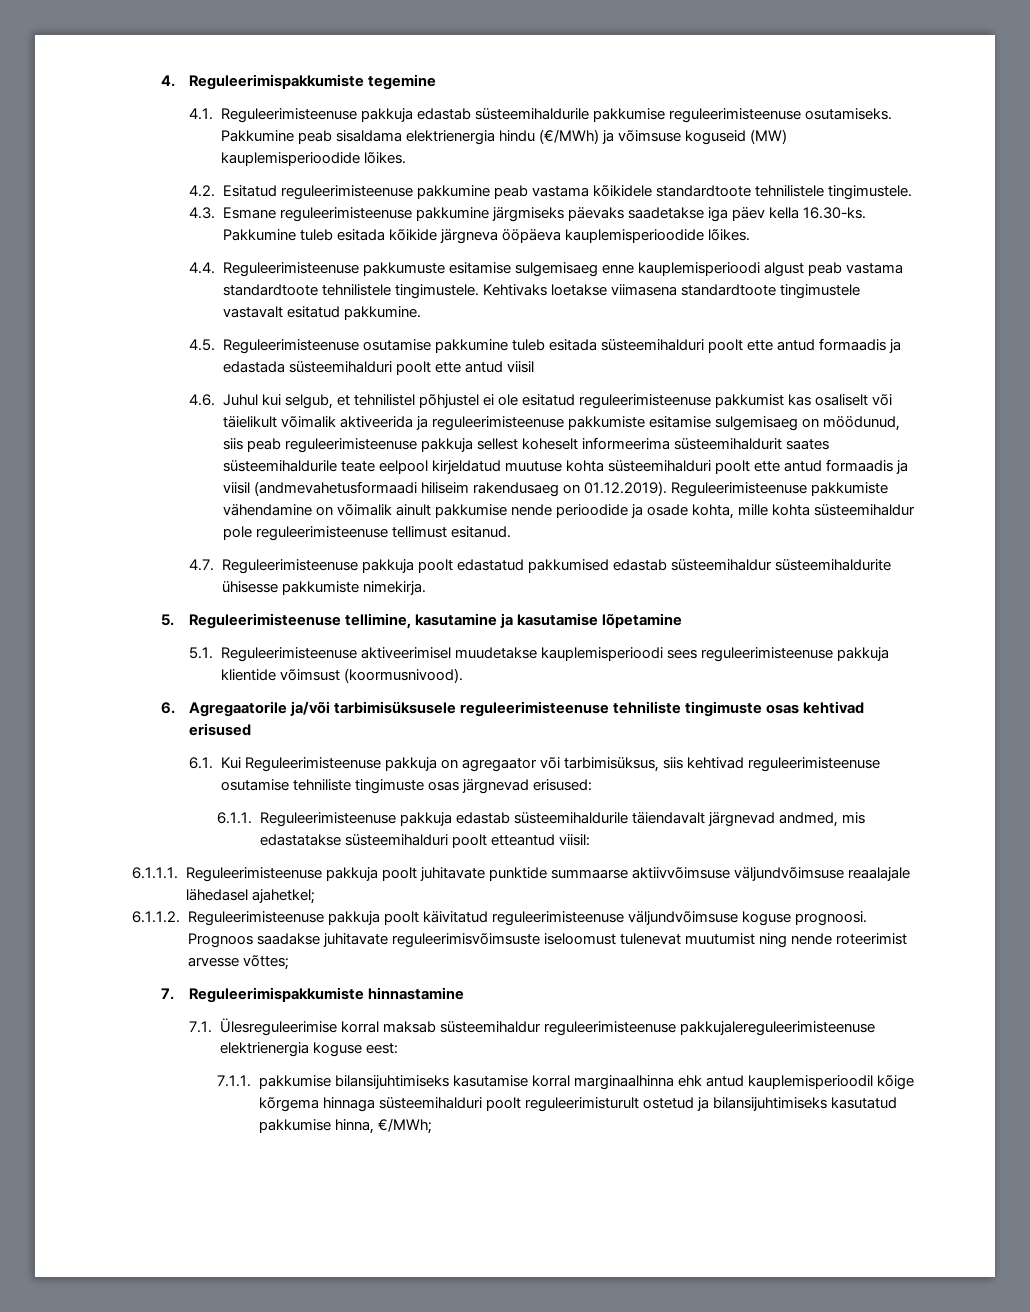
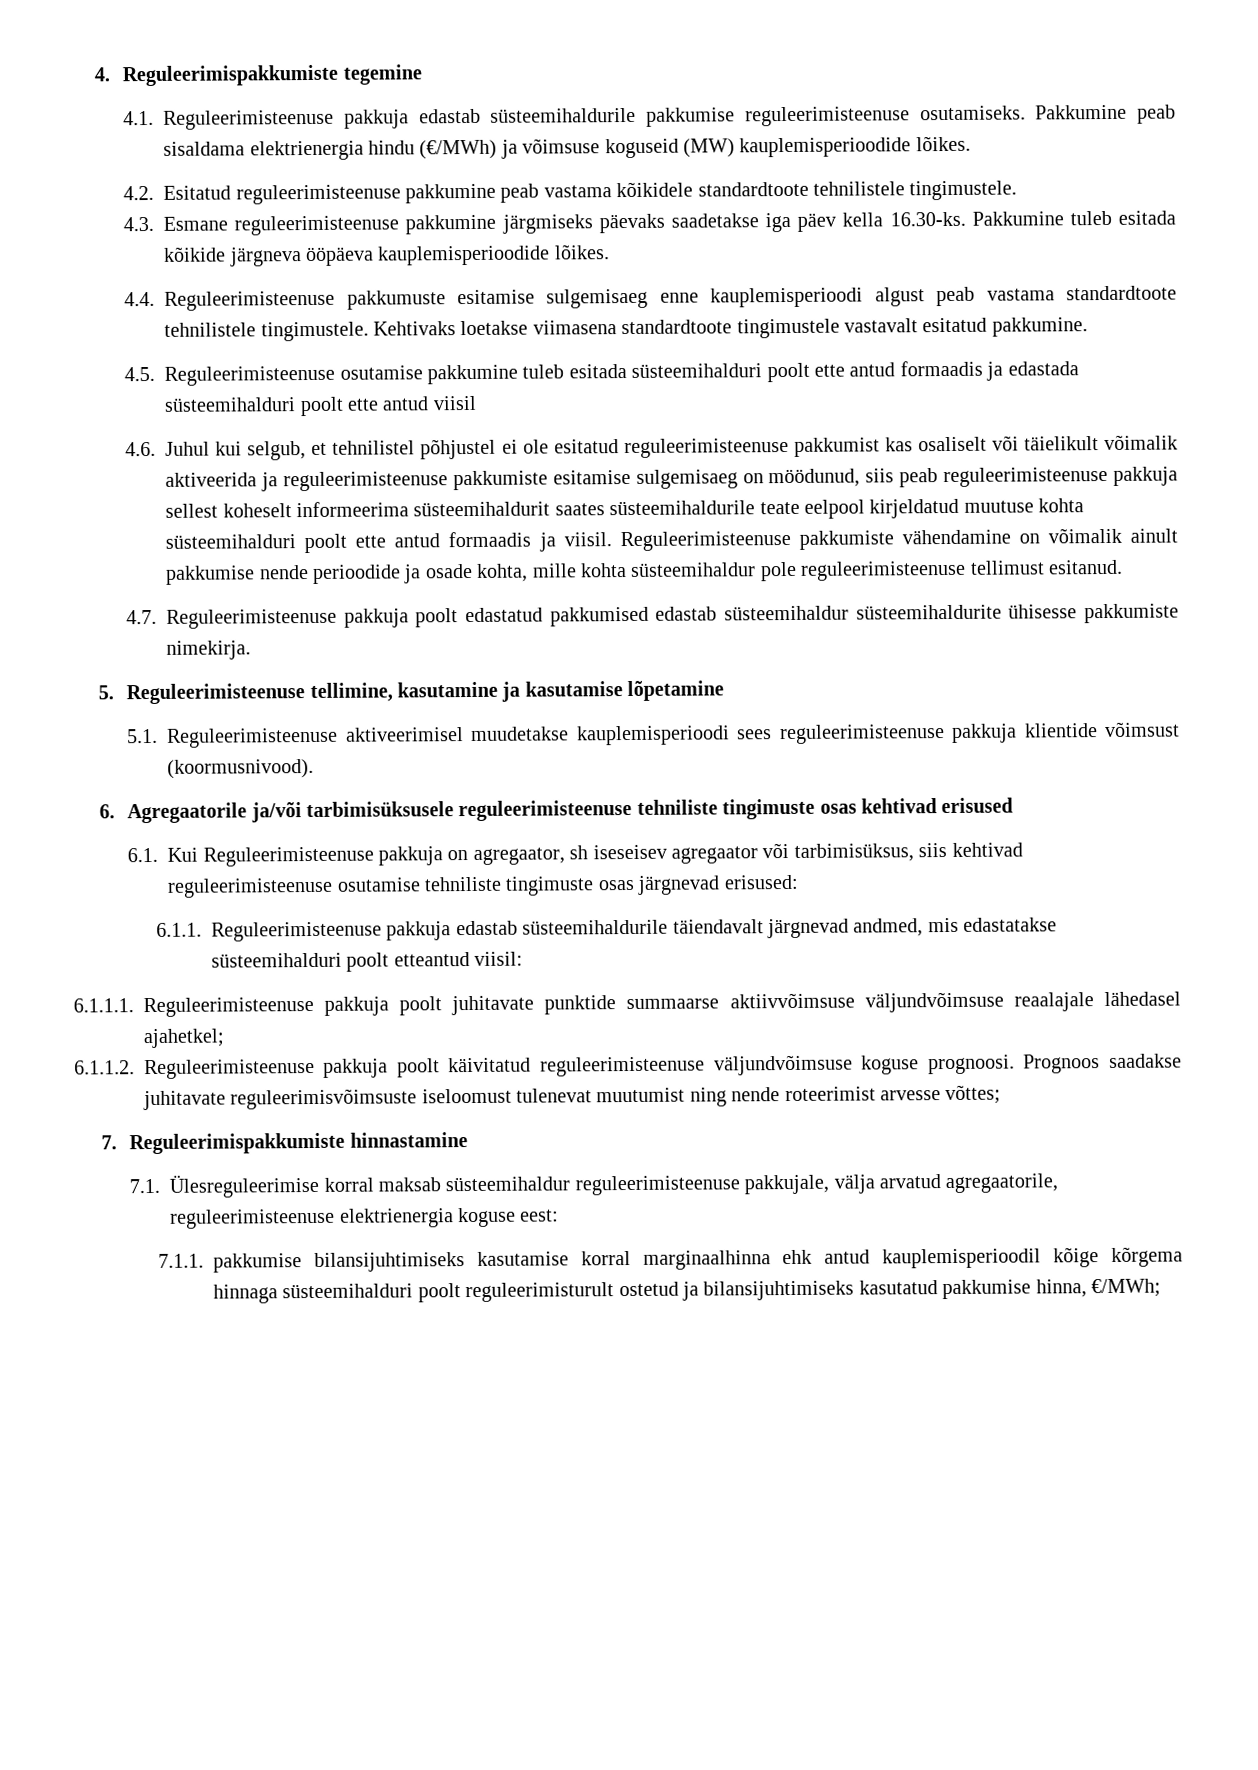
- 4.6. Juhul kui selgub, et tehnilistel põhjustel ei ole esitatud reguleerimisteenuse pakkumist kas osaliselt või täielikult võimalik aktiveerida ja reguleerimisteenuse pakkumiste esitamise sulgemisaeg on möödunud, siis peab reguleerimisteenuse pakkuja sellest koheselt informeerima süsteemihaldurit saates süsteemihaldurile teate eelpool kirjeldatud muutuse kohta süsteemihalduri poolt ette antud formaadis ja viisil (andmevahetusformaadi hiliseim rakendusaeg on 01.12.2019). Reguleerimisteenuse pakkumiste vähendamine on võimalik ainult pakkumise nende perioodide ja osade kohta, mille kohta süsteemihaldur pole reguleerimisteenuse tellimust esitanud.
+ 4.6. Juhul kui selgub, et tehnilistel põhjustel ei ole esitatud reguleerimisteenuse pakkumist kas osaliselt või täielikult võimalik aktiveerida ja reguleerimisteenuse pakkumiste esitamise sulgemisaeg on möödunud, siis peab reguleerimisteenuse pakkuja sellest koheselt informeerima süsteemihaldurit saates süsteemihaldurile teate eelpool kirjeldatud muutuse kohta süsteemihalduri poolt ette antud formaadis ja viisil. Reguleerimisteenuse pakkumiste vähendamine on võimalik ainult pakkumise nende perioodide ja osade kohta, mille kohta süsteemihaldur pole reguleerimisteenuse tellimust esitanud.
- 6.1. Kui Reguleerimisteenuse pakkuja on agregaator või tarbimisüksus, siis kehtivad reguleerimisteenuse osutamise tehniliste tingimuste osas järgnevad erisused:
+ 6.1. Kui Reguleerimisteenuse pakkuja on agregaator, sh iseseisev agregaator või tarbimisüksus, siis kehtivad reguleerimisteenuse osutamise tehniliste tingimuste osas järgnevad erisused:
- 7.1. Ülesreguleerimise korral maksab süsteemihaldur reguleerimisteenuse pakkujalereguleerimisteenuse elektrienergia koguse eest:
+ 7.1. Ülesreguleerimise korral maksab süsteemihaldur reguleerimisteenuse pakkujale, välja arvatud agregaatorile, reguleerimisteenuse elektrienergia koguse eest:

